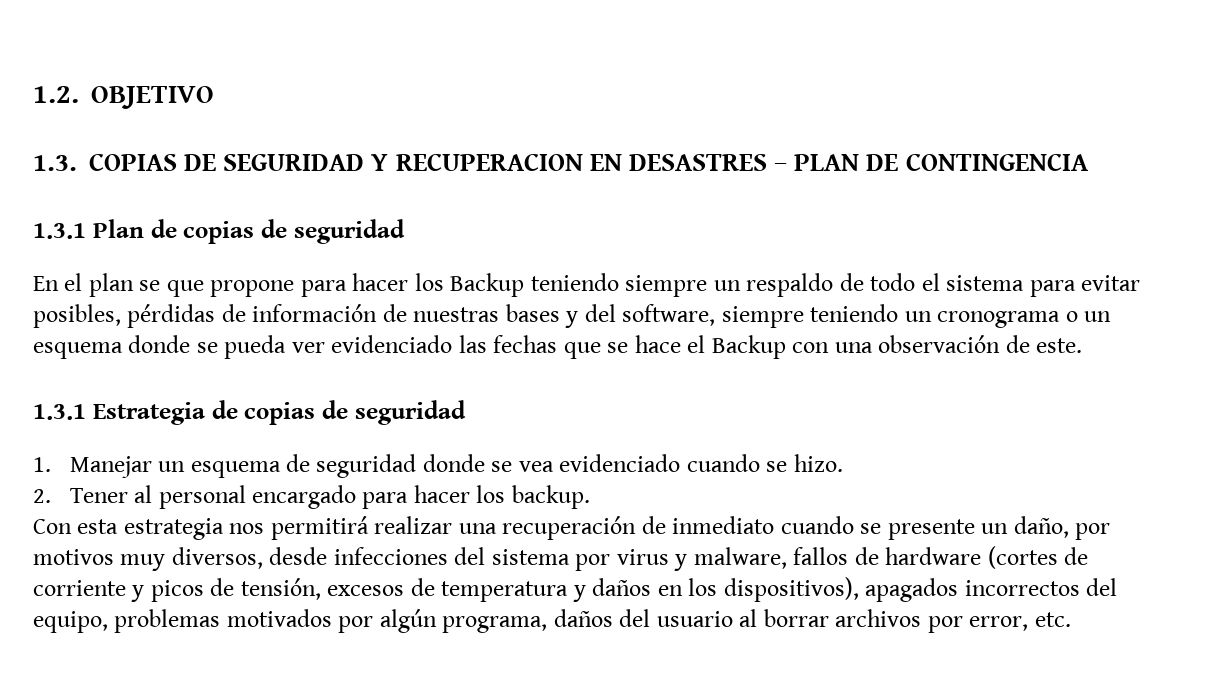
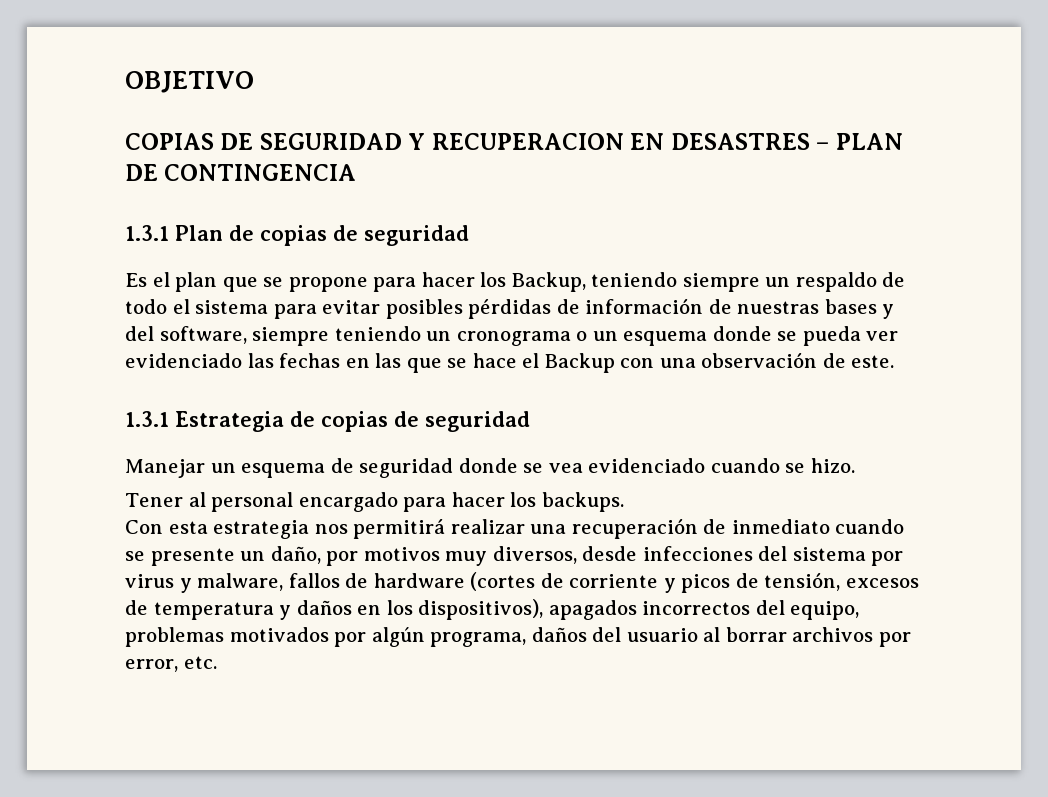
- 1.2. OBJETIVO
+ OBJETIVO
- 1.3. COPIAS DE SEGURIDAD Y RECUPERACION EN DESASTRES – PLAN DE CONTINGENCIA
+ COPIAS DE SEGURIDAD Y RECUPERACION EN DESASTRES – PLAN DE CONTINGENCIA
- En el plan se que propone para hacer los Backup teniendo siempre un respaldo de todo el sistema para evitar posibles, pérdidas de información de nuestras bases y del software, siempre teniendo un cronograma o un esquema donde se pueda ver evidenciado las fechas que se hace el Backup con una observación de este.
+ Es el plan que se propone para hacer los Backup, teniendo siempre un respaldo de todo el sistema para evitar posibles pérdidas de información de nuestras bases y del software, siempre teniendo un cronograma o un esquema donde se pueda ver evidenciado las fechas en las que se hace el Backup con una observación de este.
- 1. Manejar un esquema de seguridad donde se vea evidenciado cuando se hizo.
+ Manejar un esquema de seguridad donde se vea evidenciado cuando se hizo.
- 2. Tener al personal encargado para hacer los backup.
+ Tener al personal encargado para hacer los backups.

